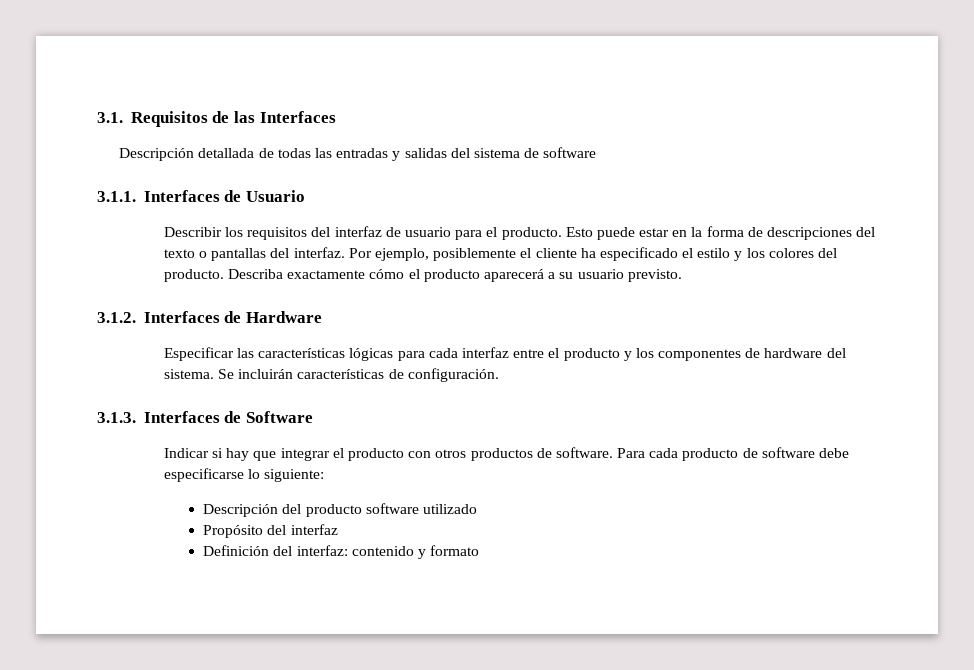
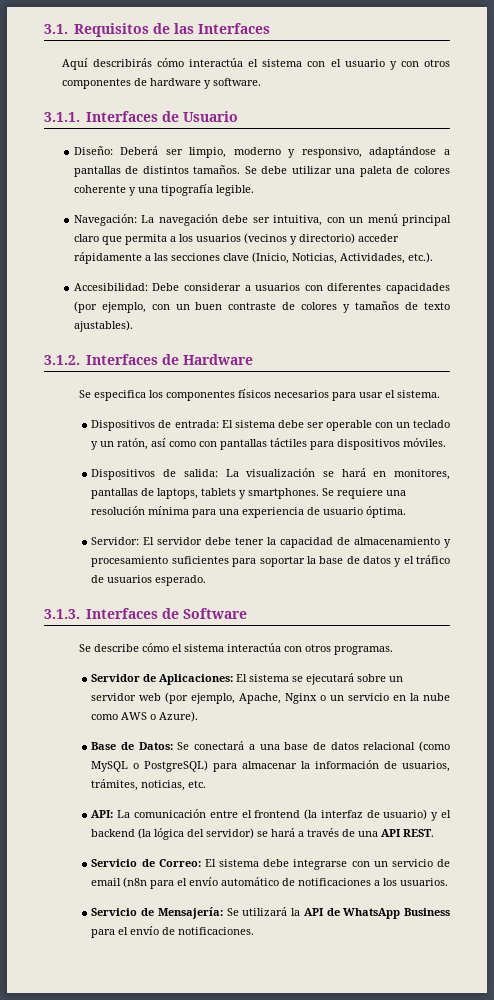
- Descripción detallada de todas las entradas y salidas del sistema de software
+ Aquí describirás cómo interactúa el sistema con el usuario y con otros componentes de hardware y software.
  3.1.1. Interfaces de Usuario
- Describir los requisitos del interfaz de usuario para el producto. Esto puede estar en la forma de descripciones del texto o pantallas del interfaz. Por ejemplo, posiblemente el cliente ha especificado el estilo y los colores del producto. Describa exactamente cómo el producto aparecerá a su usuario previsto.
+ Diseño: Deberá ser limpio, moderno y responsivo, adaptándose a pantallas de distintos tamaños. Se debe utilizar una paleta de colores coherente y una tipografía legible.
+ Navegación: La navegación debe ser intuitiva, con un menú principal claro que permita a los usuarios (vecinos y directorio) acceder rápidamente a las secciones clave (Inicio, Noticias, Actividades, etc.).
+ Accesibilidad: Debe considerar a usuarios con diferentes capacidades (por ejemplo, con un buen contraste de colores y tamaños de texto ajustables).
  3.1.2. Interfaces de Hardware
- Especificar las características lógicas para cada interfaz entre el producto y los componentes de hardware del sistema. Se incluirán características de configuración.
+ Se especifica los componentes físicos necesarios para usar el sistema.
+ Dispositivos de entrada: El sistema debe ser operable con un teclado y un ratón, así como con pantallas táctiles para dispositivos móviles.
+ Dispositivos de salida: La visualización se hará en monitores, pantallas de laptops, tablets y smartphones. Se requiere una resolución mínima para una experiencia de usuario óptima.
+ Servidor: El servidor debe tener la capacidad de almacenamiento y procesamiento suficientes para soportar la base de datos y el tráfico de usuarios esperado.
  3.1.3. Interfaces de Software
- Indicar si hay que integrar el producto con otros productos de software. Para cada producto de software debe especificarse lo siguiente:
- Descripción del producto software utilizado
- Propósito del interfaz
- Definición del interfaz: contenido y formato
+ Se describe cómo el sistema interactúa con otros programas.
+ Servidor de Aplicaciones: El sistema se ejecutará sobre un servidor web (por ejemplo, Apache, Nginx o un servicio en la nube como AWS o Azure).
+ Base de Datos: Se conectará a una base de datos relacional (como MySQL o PostgreSQL) para almacenar la información de usuarios, trámites, noticias, etc.
+ API: La comunicación entre el frontend (la interfaz de usuario) y el backend (la lógica del servidor) se hará a través de una API REST.
+ Servicio de Correo: El sistema debe integrarse con un servicio de email (n8n para el envío automático de notificaciones a los usuarios.
+ Servicio de Mensajería: Se utilizará la API de WhatsApp Business para el envío de notificaciones.

